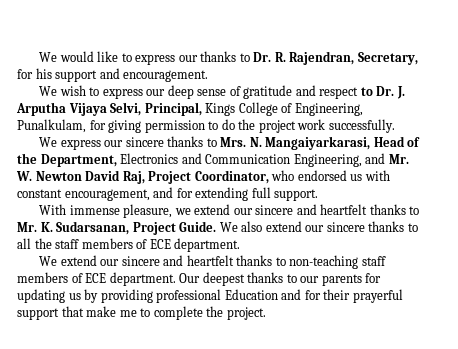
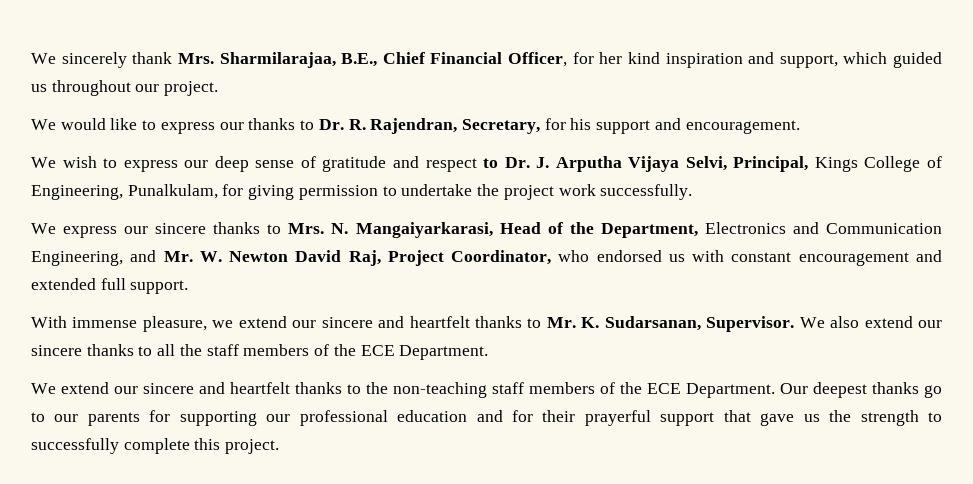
+ We sincerely thank Mrs. Sharmilarajaa, B.E., Chief Financial Officer, for her kind inspiration and support, which guided us throughout our project.
- We wish to express our deep sense of gratitude and respect to Dr. J. Arputha Vijaya Selvi, Principal, Kings College of Engineering, Punalkulam, for giving permission to do the project work successfully.
+ We wish to express our deep sense of gratitude and respect to Dr. J. Arputha Vijaya Selvi, Principal, Kings College of Engineering, Punalkulam, for giving permission to undertake the project work successfully.
- We express our sincere thanks to Mrs. N. Mangaiyarkarasi, Head of the Department, Electronics and Communication Engineering, and Mr. W. Newton David Raj, Project Coordinator, who endorsed us with constant encouragement, and for extending full support.
+ We express our sincere thanks to Mrs. N. Mangaiyarkarasi, Head of the Department, Electronics and Communication Engineering, and Mr. W. Newton David Raj, Project Coordinator, who endorsed us with constant encouragement and extended full support.
- With immense pleasure, we extend our sincere and heartfelt thanks to Mr. K. Sudarsanan, Project Guide.
+ With immense pleasure, we extend our sincere and heartfelt thanks to Mr. K. Sudarsanan, Supervisor.
- We also extend our sincere thanks to all the staff members of ECE department.
+ We also extend our sincere thanks to all the staff members of the ECE Department.
- We extend our sincere and heartfelt thanks to non-teaching staff members of ECE department.
+ We extend our sincere and heartfelt thanks to the non-teaching staff members of the ECE Department.
- Our deepest thanks to our parents for updating us by providing professional Education and for their prayerful support that make me to complete the project.
+ Our deepest thanks go to our parents for supporting our professional education and for their prayerful support that gave us the strength to successfully complete this project.

